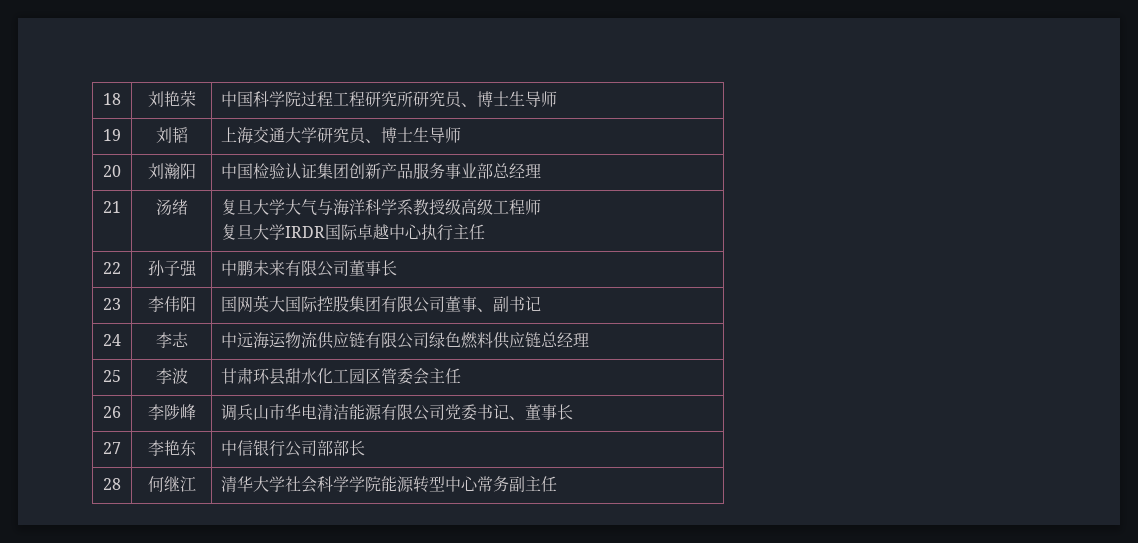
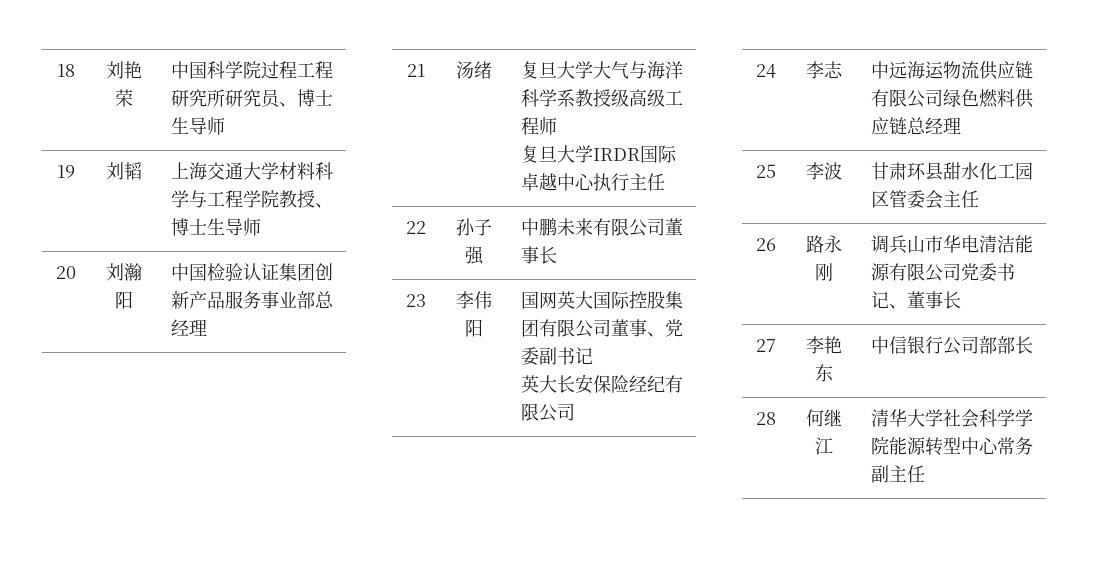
- 19 | 刘韬 | 上海交通大学研究员、博士生导师
+ 19 | 刘韬 | 上海交通大学材料科学与工程学院教授、博士生导师
- 23 | 李伟阳 | 国网英大国际控股集团有限公司董事、副书记
+ 23 | 李伟阳 | 国网英大国际控股集团有限公司董事、党委副书记
+ 英大长安保险经纪有限公司
- 26 | 李陟峰 | 调兵山市华电清洁能源有限公司党委书记、董事长
+ 26 | 路永刚 | 调兵山市华电清洁能源有限公司党委书记、董事长

